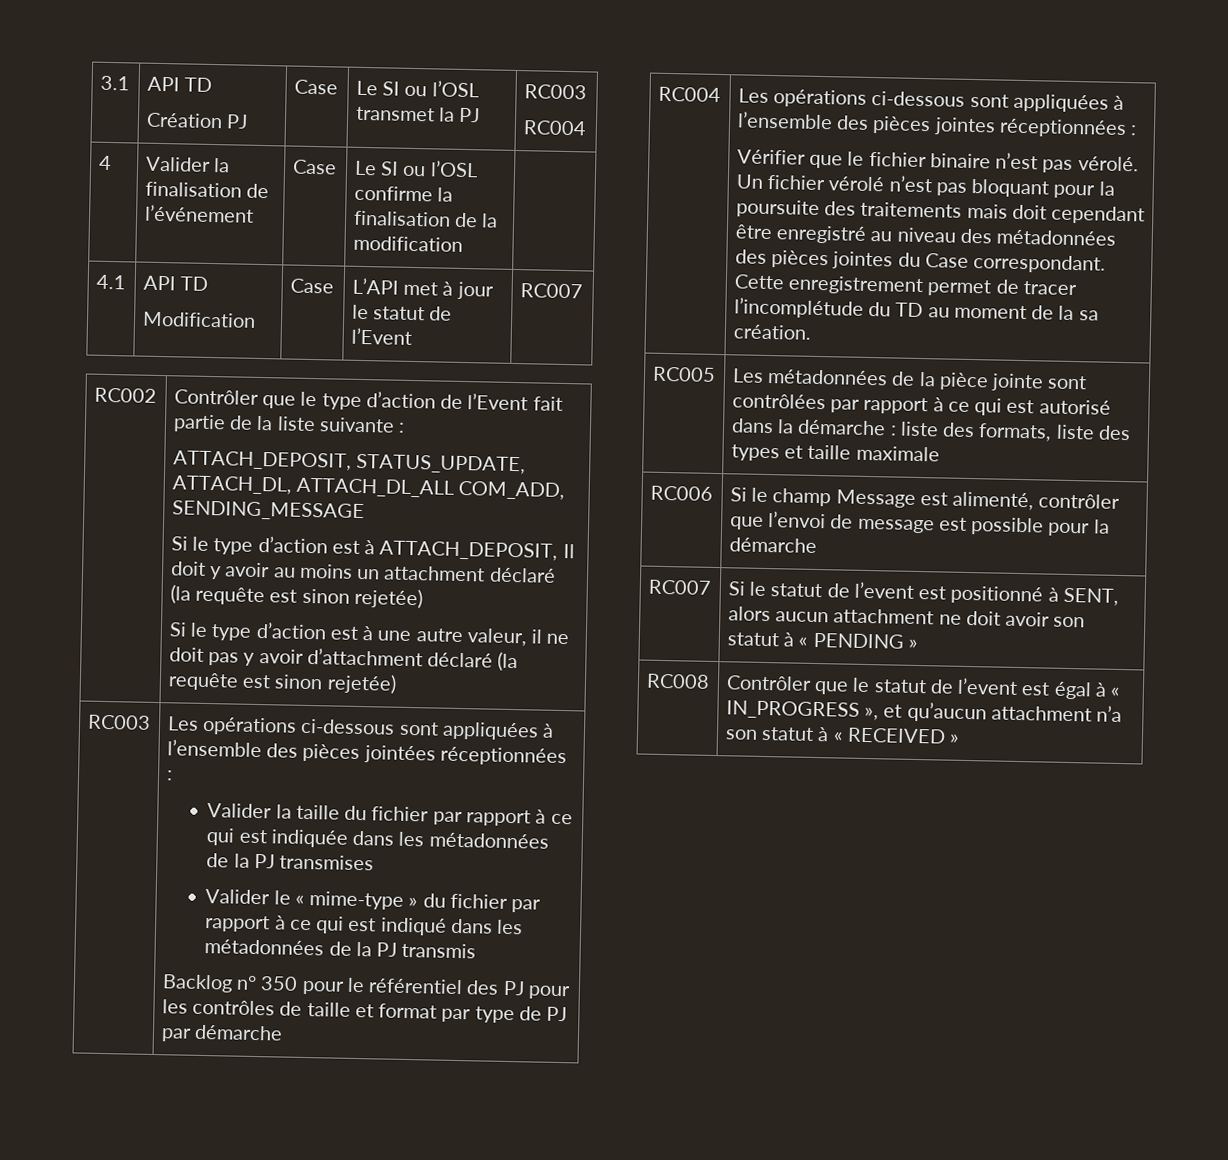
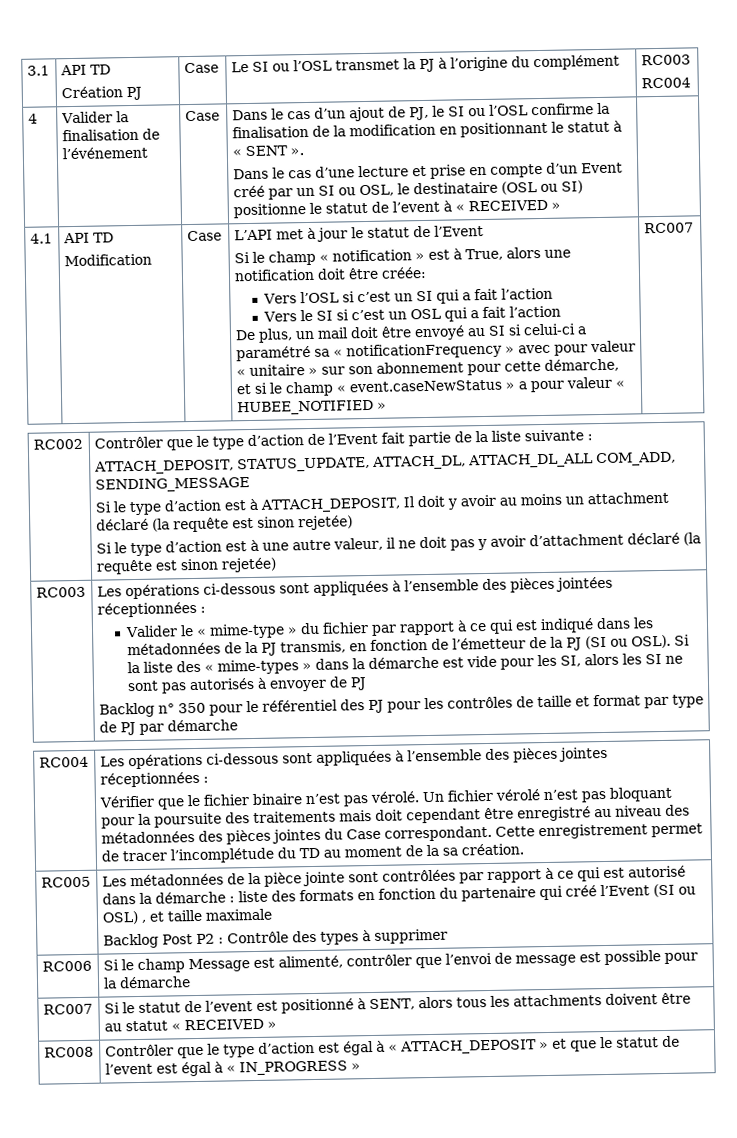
  3.1 | API TD
- Création PJ | Case | Le SI ou l’OSL transmet la PJ | RC003
+ Création PJ | Case | Le SI ou l’OSL transmet la PJ à l’origine du complément | RC003
- Le SI ou l’OSL confirme la finalisation de la modification
+ Dans le cas d’un ajout de PJ, le SI ou l’OSL confirme la finalisation de la modification en positionnant le statut à « SENT ».
+ Dans le cas d’une lecture et prise en compte d’un Event créé par un SI ou OSL, le destinataire (OSL ou SI) positionne le statut de l’event à « RECEIVED »
+ Si le champ « notification » est à True, alors une notification doit être créée:
+ Vers l’OSL si c’est un SI qui a fait l’action
+ Vers le SI si c’est un OSL qui a fait l’action
+ De plus, un mail doit être envoyé au SI si celui-ci a paramétré sa « notificationFrequency » avec pour valeur « unitaire » sur son abonnement pour cette démarche, et si le champ « event.caseNewStatus » a pour valeur « HUBEE_NOTIFIED »
- Valider la taille du fichier par rapport à ce qui est indiquée dans les métadonnées de la PJ transmises
- Valider le « mime-type » du fichier par rapport à ce qui est indiqué dans les métadonnées de la PJ transmis
+ Valider le « mime-type » du fichier par rapport à ce qui est indiqué dans les métadonnées de la PJ transmis, en fonction de l’émetteur de la PJ (SI ou OSL). Si la liste des « mime-types » dans la démarche est vide pour les SI, alors les SI ne sont pas autorisés à envoyer de PJ
- Les métadonnées de la pièce jointe sont contrôlées par rapport à ce qui est autorisé dans la démarche : liste des formats, liste des types et taille maximale
+ Les métadonnées de la pièce jointe sont contrôlées par rapport à ce qui est autorisé dans la démarche : liste des formats en fonction du partenaire qui créé l’Event (SI ou OSL) , et taille maximale
+ Backlog Post P2 : Contrôle des types à supprimer
- RC007 | Si le statut de l’event est positionné à SENT, alors aucun attachment ne doit avoir son statut à « PENDING »
+ RC007 | Si le statut de l’event est positionné à SENT, alors tous les attachments doivent être au statut « RECEIVED »
- RC008 | Contrôler que le statut de l’event est égal à « IN_PROGRESS », et qu’aucun attachment n’a son statut à « RECEIVED »
+ RC008 | Contrôler que le type d’action est égal à « ATTACH_DEPOSIT » et que le statut de l’event est égal à « IN_PROGRESS »

